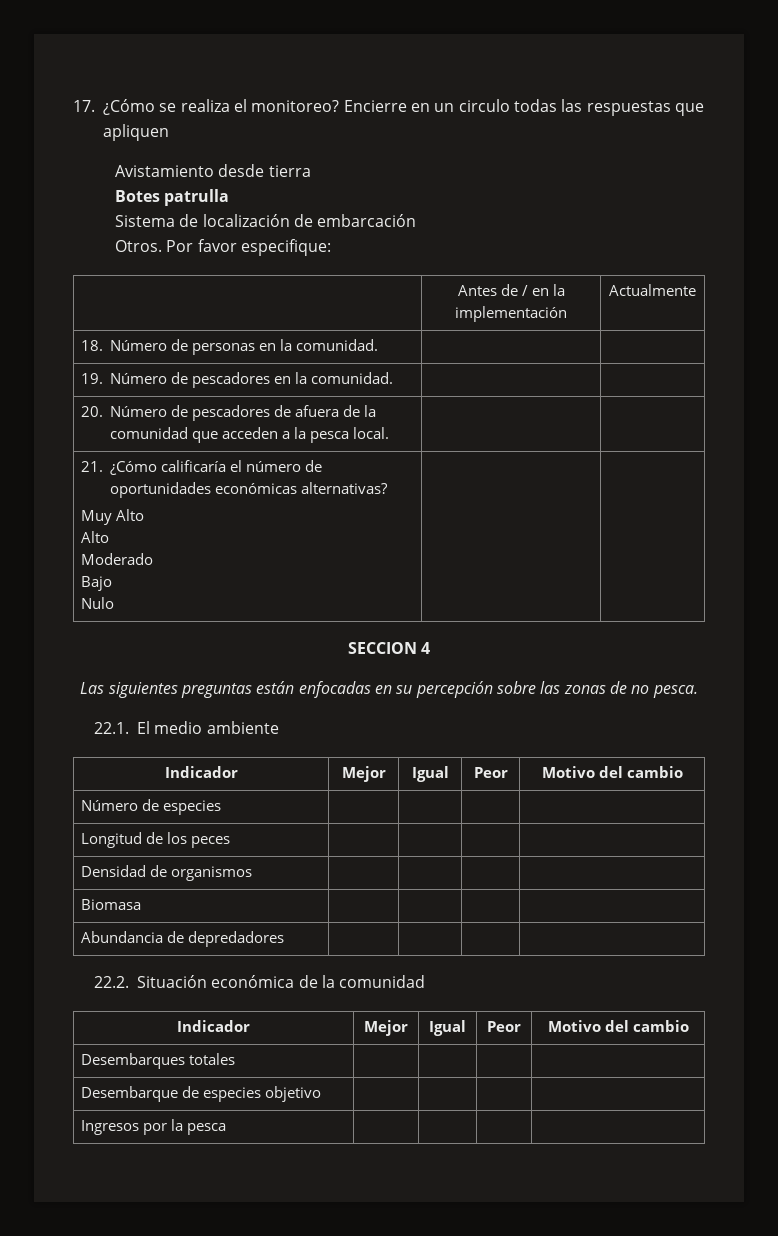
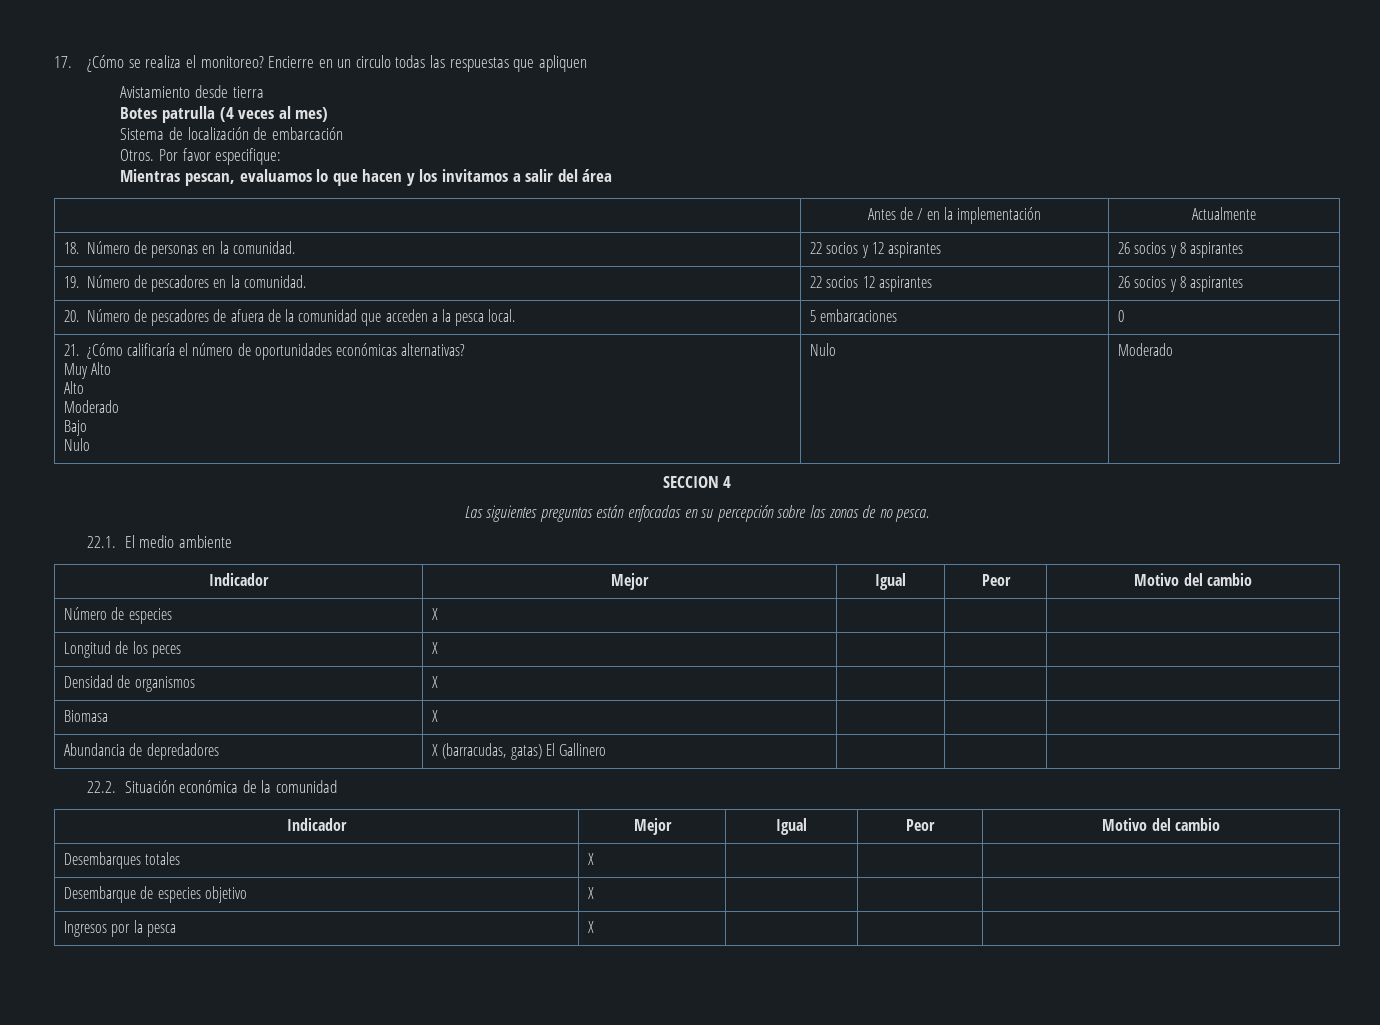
- Botes patrulla
+ Botes patrulla (4 veces al mes)
+ Mientras pescan, evaluamos lo que hacen y los invitamos a salir del área
- 18. Número de personas en la comunidad. | |
+ 18. Número de personas en la comunidad. | 22 socios y 12 aspirantes | 26 socios y 8 aspirantes
- 19. Número de pescadores en la comunidad. | |
+ 19. Número de pescadores en la comunidad. | 22 socios 12 aspirantes | 26 socios y 8 aspirantes
- 20. Número de pescadores de afuera de la comunidad que acceden a la pesca local. | |
+ 20. Número de pescadores de afuera de la comunidad que acceden a la pesca local. | 5 embarcaciones | 0
  21. ¿Cómo calificaría el número de oportunidades económicas alternativas?
  Muy Alto
  Alto
  Moderado
  Bajo
- Nulo | |
+ Nulo | Nulo | Moderado
- Número de especies | | | |
+ Número de especies | X | | |
- Longitud de los peces | | | |
+ Longitud de los peces | X | | |
- Densidad de organismos | | | |
+ Densidad de organismos | X | | |
- Biomasa | | | |
+ Biomasa | X | | |
- Abundancia de depredadores | | | |
+ Abundancia de depredadores | X (barracudas, gatas) El Gallinero | | |
- Desembarques totales | | | |
+ Desembarques totales | X | | |
- Desembarque de especies objetivo | | | |
+ Desembarque de especies objetivo | X | | |
- Ingresos por la pesca | | | |
+ Ingresos por la pesca | X | | |

